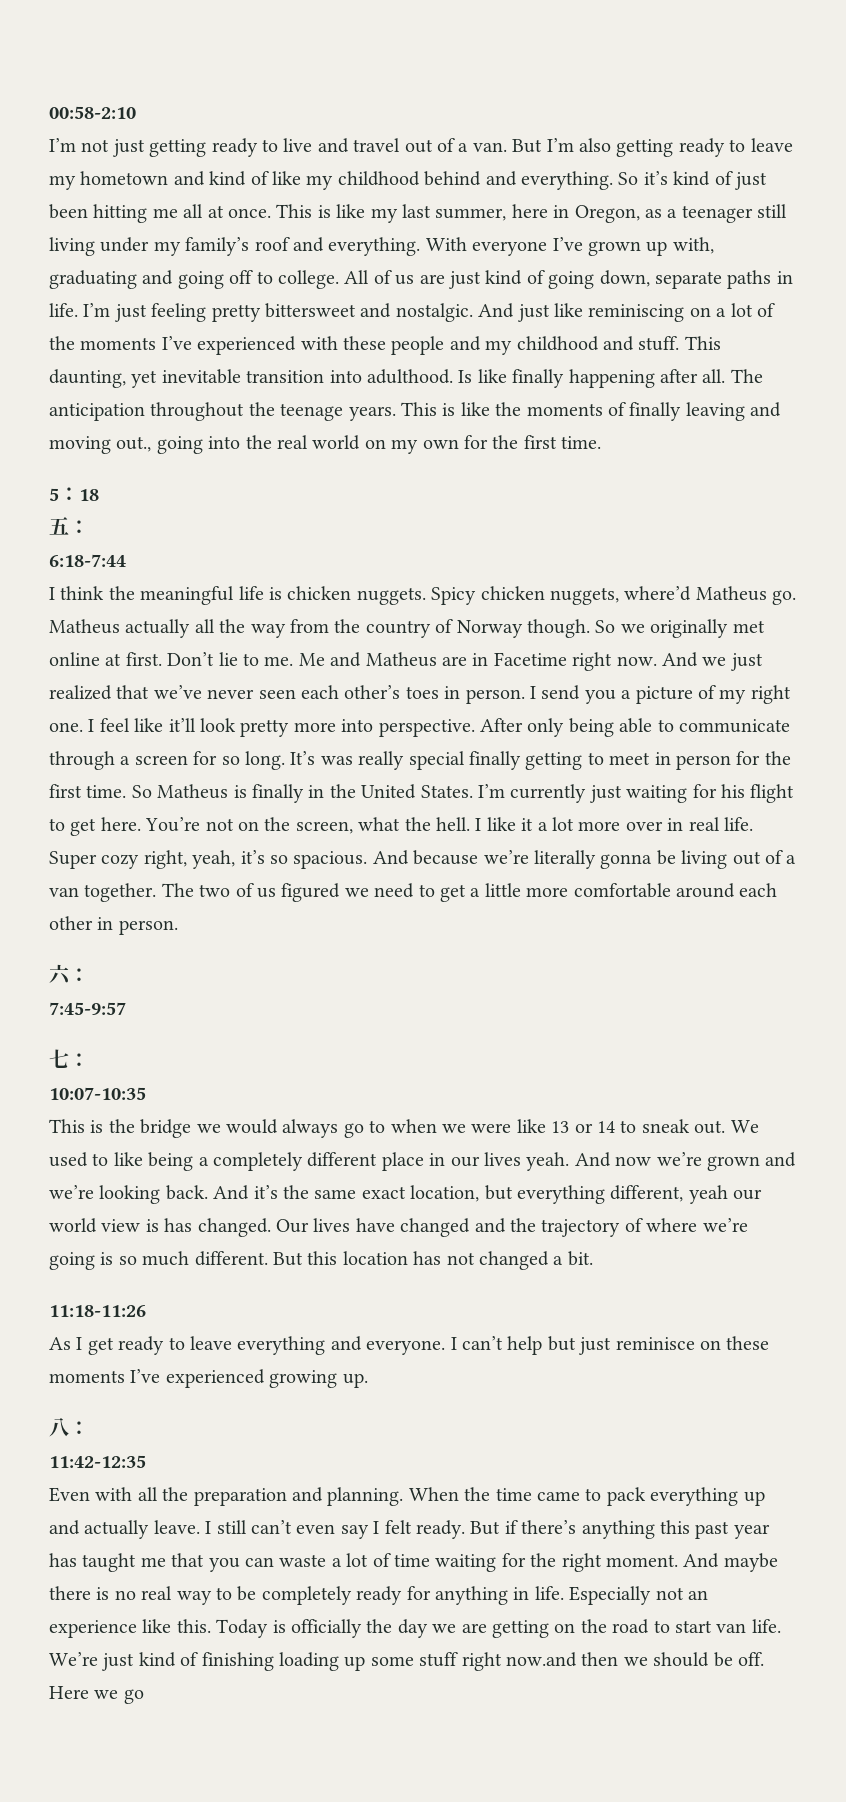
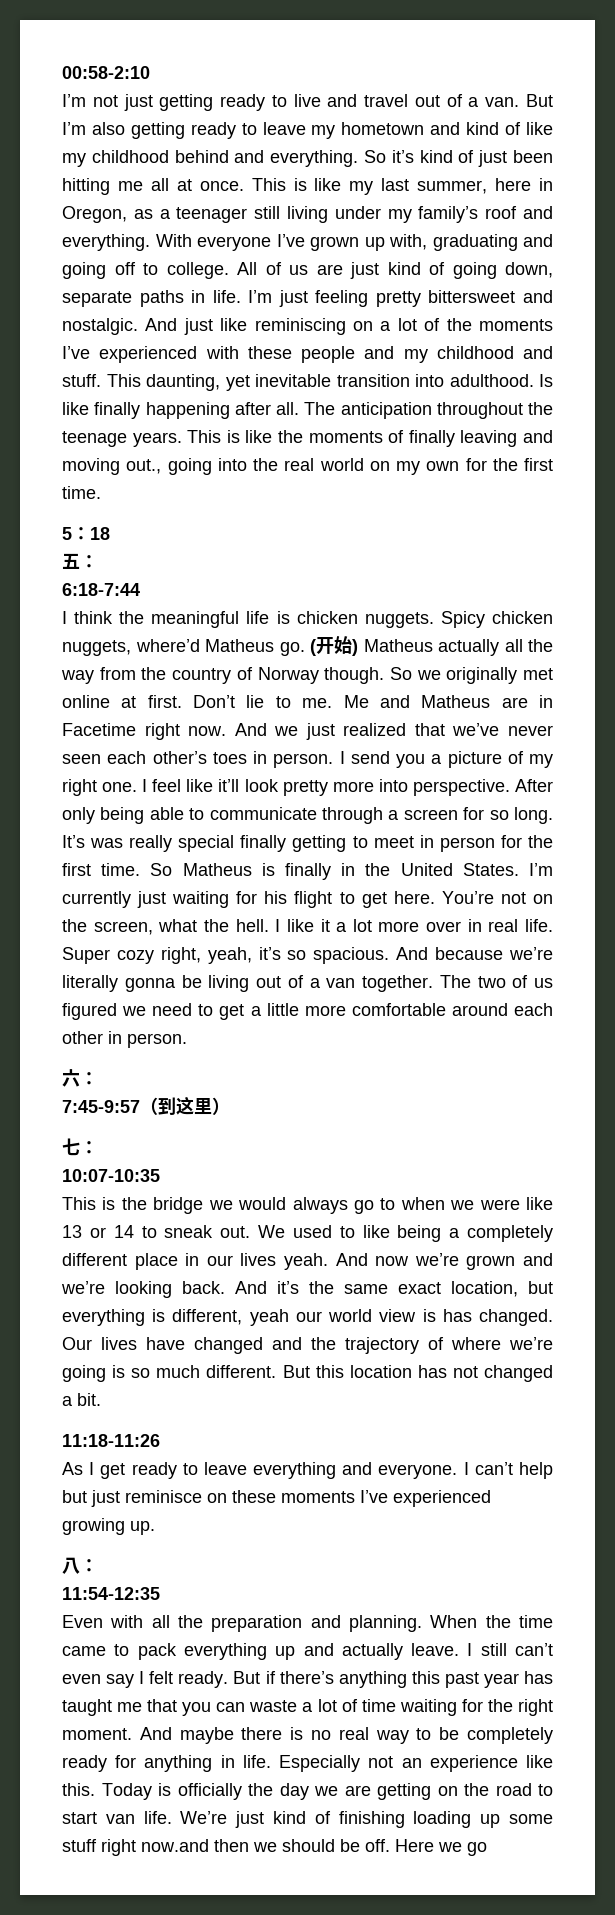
- Matheus actually all the way from the country of Norway though.
+ (开始) Matheus actually all the way from the country of Norway though.
- 7:45-9:57
+ 7:45-9:57（到这里）
- And it’s the same exact location, but everything different, yeah our world view is has changed.
+ And it’s the same exact location, but everything is different, yeah our world view is has changed.
- 11:42-12:35
+ 11:54-12:35

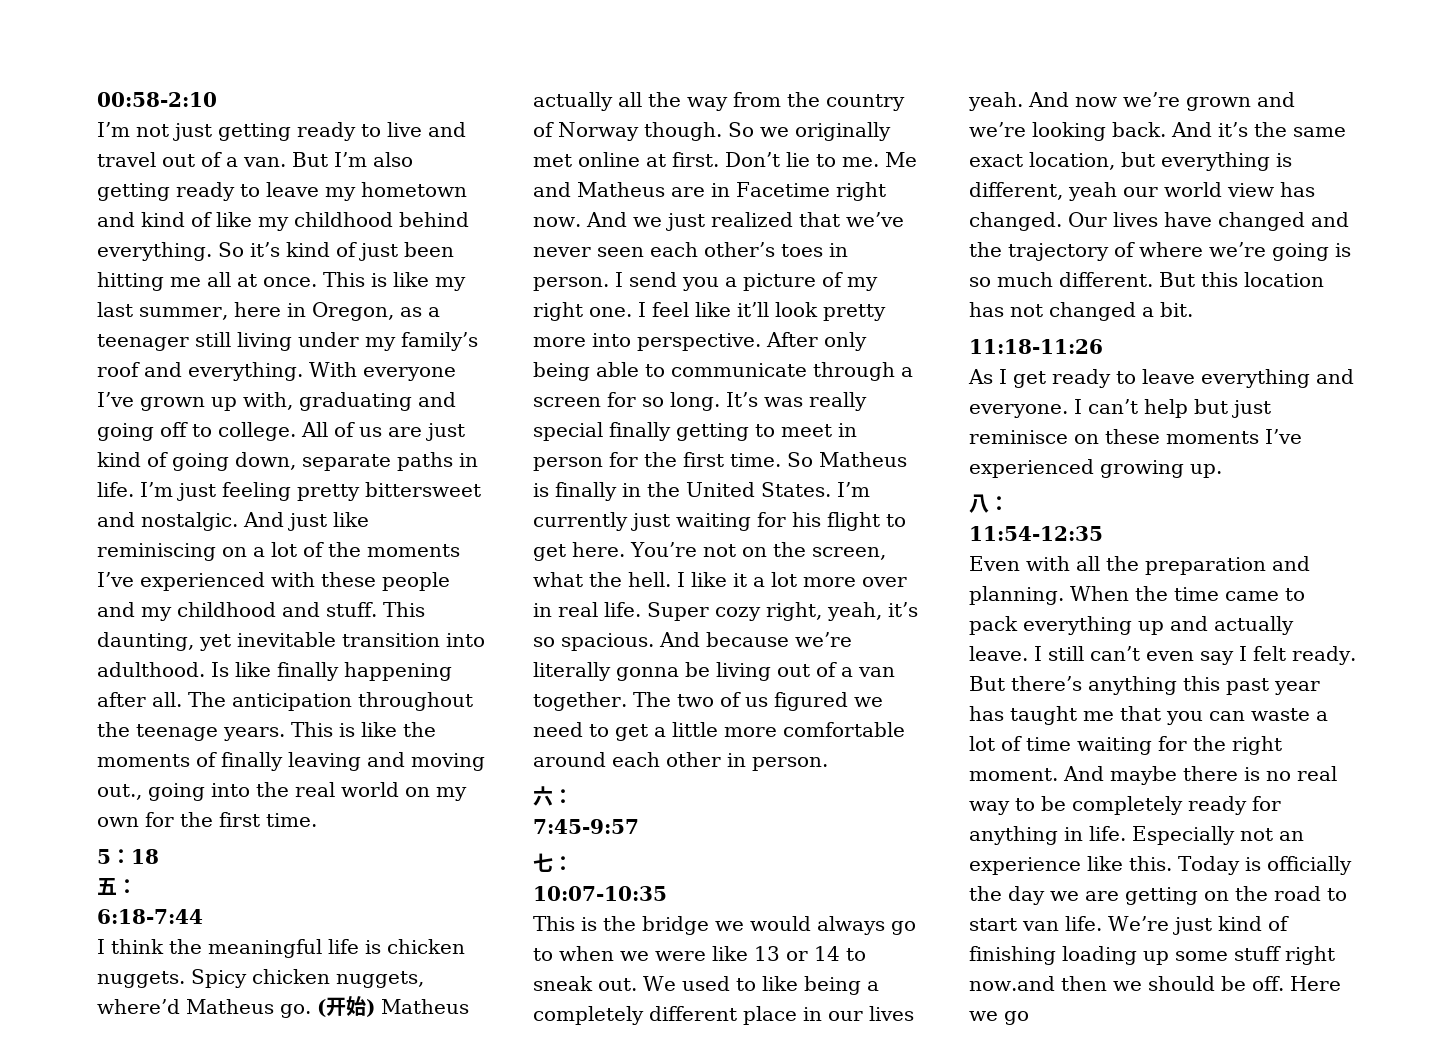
- But I’m also getting ready to leave my hometown and kind of like my childhood behind and everything.
+ But I’m also getting ready to leave my hometown and kind of like my childhood behind everything.
- 7:45-9:57（到这里）
+ 7:45-9:57
- And it’s the same exact location, but everything is different, yeah our world view is has changed.
+ And it’s the same exact location, but everything is different, yeah our world view has changed.
- But if there’s anything this past year has taught me that you can waste a lot of time waiting for the right moment.
+ But there’s anything this past year has taught me that you can waste a lot of time waiting for the right moment.

